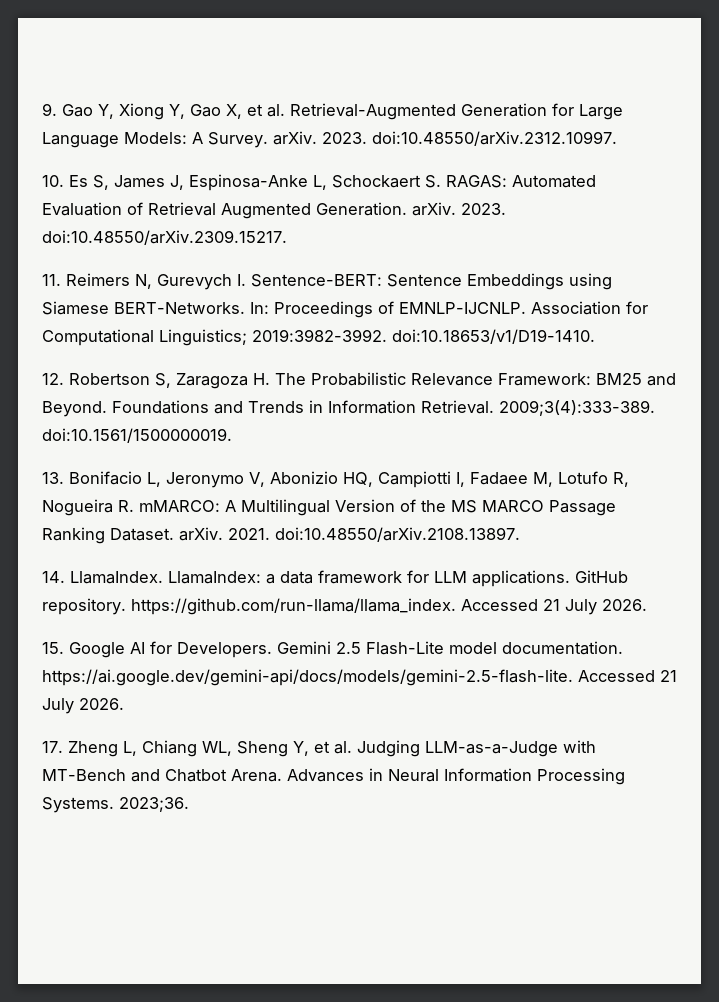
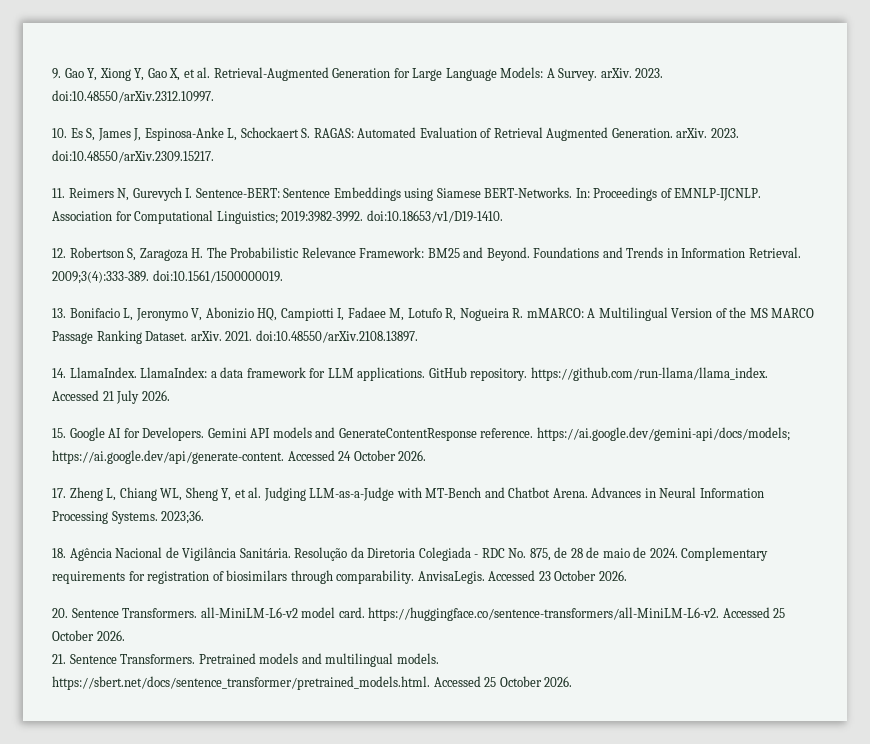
- Gemini 2.5 Flash-Lite model documentation. https://ai.google.dev/gemini-api/docs/models/gemini-2.5-flash-lite. Accessed 21 July 2026.
+ Gemini API models and GenerateContentResponse reference. https://ai.google.dev/gemini-api/docs/models; https://ai.google.dev/api/generate-content. Accessed 24 October 2026.
+ 18. Agência Nacional de Vigilância Sanitária. Resolução da Diretoria Colegiada - RDC No. 875, de 28 de maio de 2024. Complementary requirements for registration of biosimilars through comparability. AnvisaLegis. Accessed 23 October 2026.
+ 20. Sentence Transformers. all-MiniLM-L6-v2 model card. https://huggingface.co/sentence-transformers/all-MiniLM-L6-v2. Accessed 25 October 2026.
+ 21. Sentence Transformers. Pretrained models and multilingual models. https://sbert.net/docs/sentence_transformer/pretrained_models.html. Accessed 25 October 2026.

